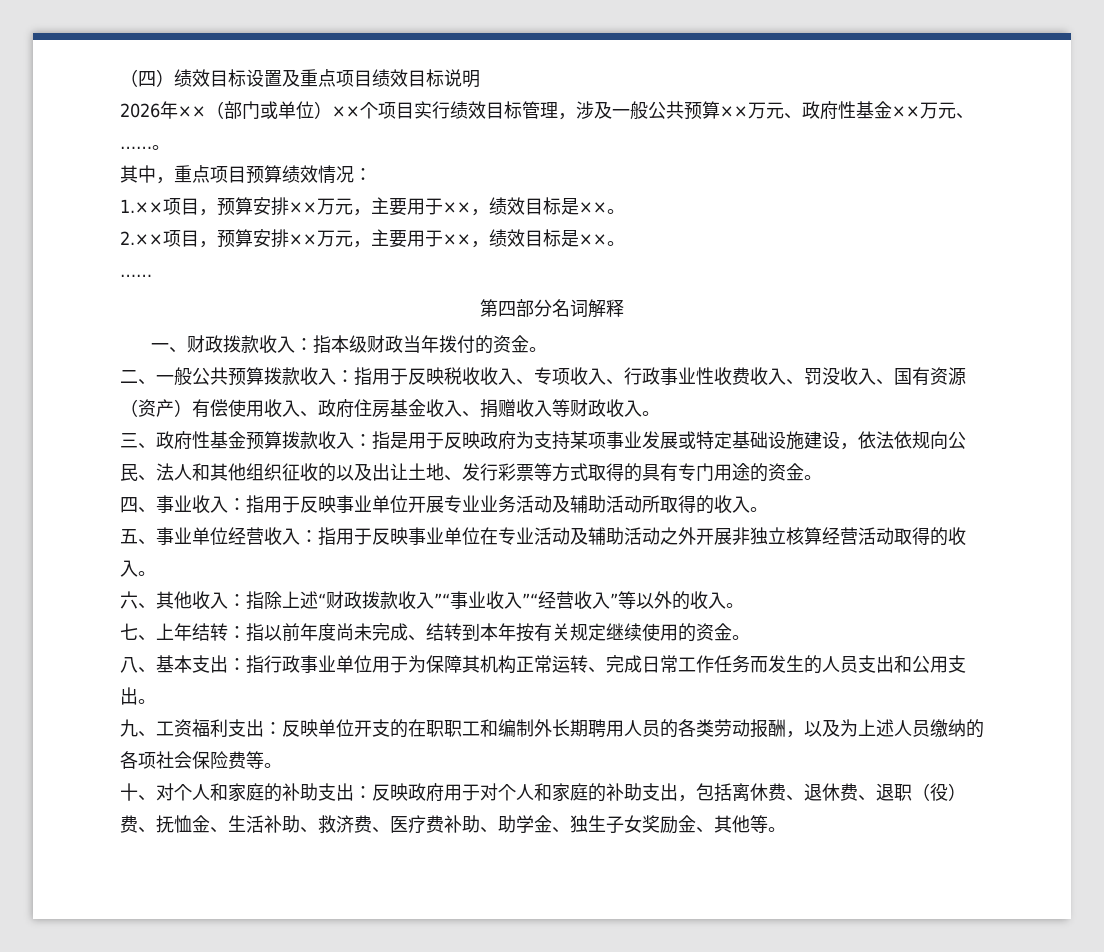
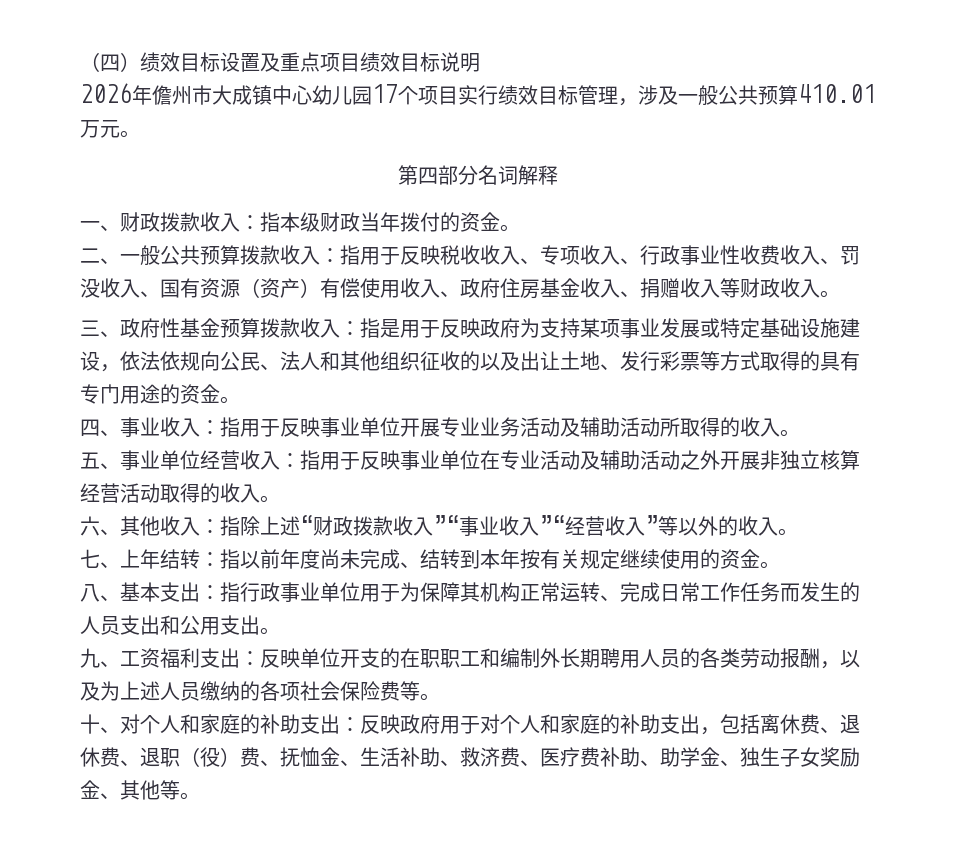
- 2026年××（部门或单位）××个项目实行绩效目标管理，涉及一般公共预算××万元、政府性基金××万元、……。
- 其中，重点项目预算绩效情况：
- 1.××项目，预算安排××万元，主要用于××，绩效目标是××。
- 2.××项目，预算安排××万元，主要用于××，绩效目标是××。
- ……
+ 2026年儋州市大成镇中心幼儿园17个项目实行绩效目标管理，涉及一般公共预算410.01万元。

